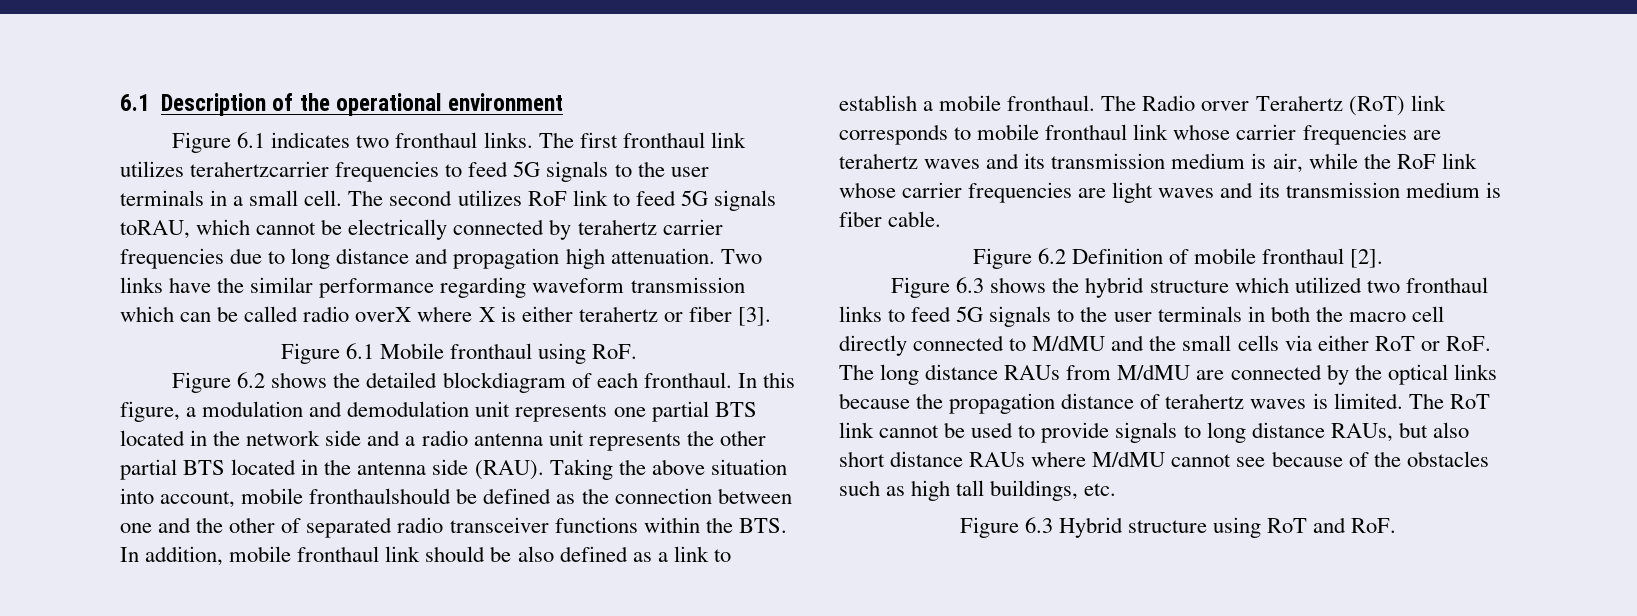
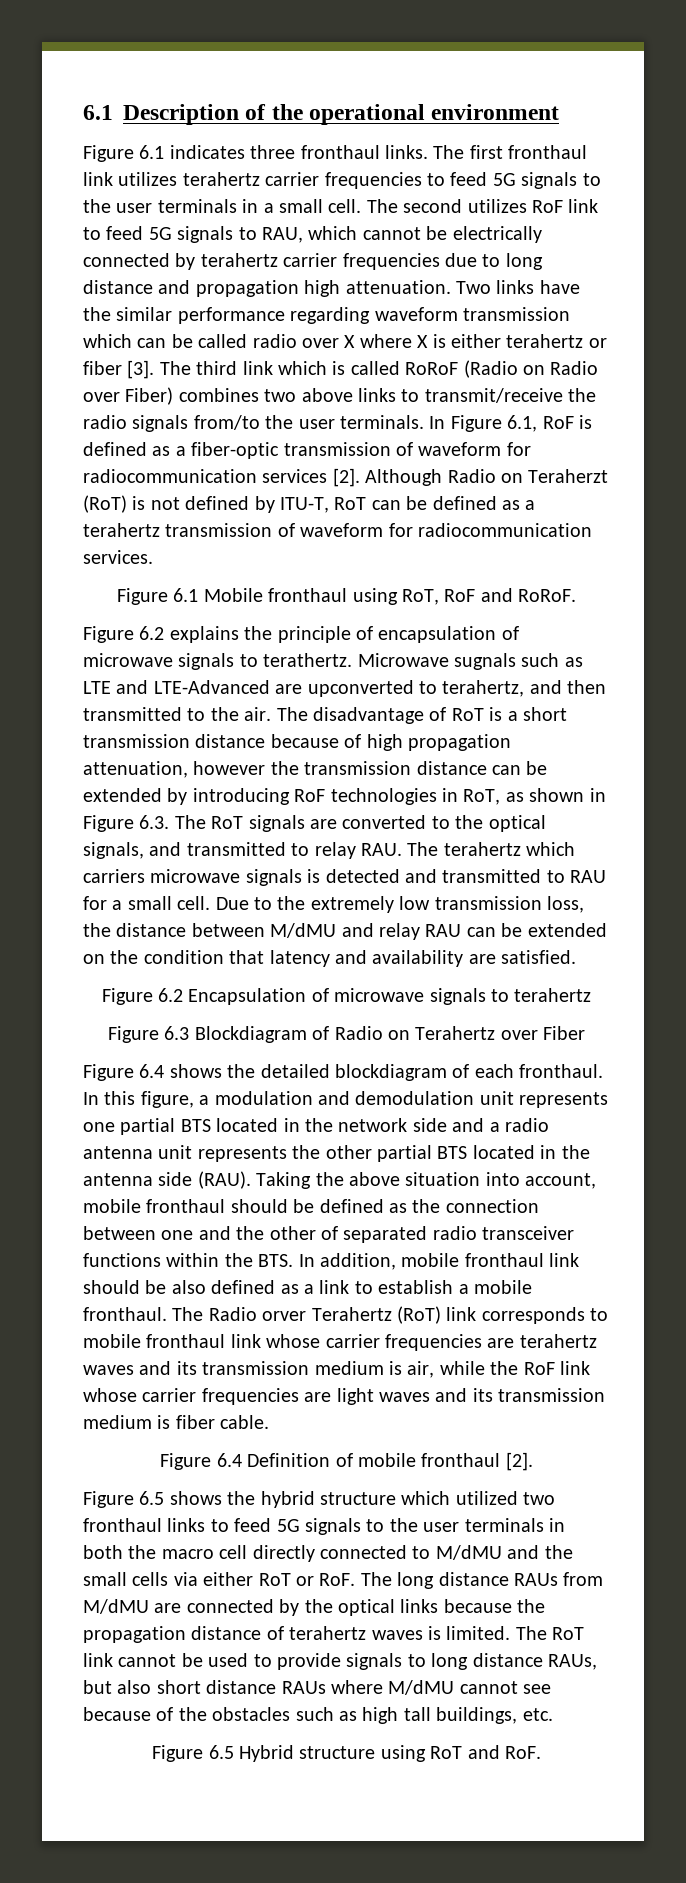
- Figure 6.1 indicates two fronthaul links.
+ Figure 6.1 indicates three fronthaul links.
- The first fronthaul link utilizes terahertzcarrier frequencies to feed 5G signals to the user terminals in a small cell.
+ The first fronthaul link utilizes terahertz carrier frequencies to feed 5G signals to the user terminals in a small cell.
- The second utilizes RoF link to feed 5G signals toRAU, which cannot be electrically connected by terahertz carrier frequencies due to long distance and propagation high attenuation.
+ The second utilizes RoF link to feed 5G signals to RAU, which cannot be electrically connected by terahertz carrier frequencies due to long distance and propagation high attenuation.
- Two links have the similar performance regarding waveform transmission which can be called radio overX where X is either terahertz or fiber [3].
+ Two links have the similar performance regarding waveform transmission which can be called radio over X where X is either terahertz or fiber [3]. The third link which is called RoRoF (Radio on Radio over Fiber) combines two above links to transmit/receive the radio signals from/to the user terminals. In Figure 6.1, RoF is defined as a fiber-optic transmission of waveform for radiocommunication services [2]. Although Radio on Teraherzt (RoT) is not defined by ITU-T, RoT can be defined as a terahertz transmission of waveform for radiocommunication services.
- Figure 6.1 Mobile fronthaul using RoF.
- Figure 6.2 shows the detailed blockdiagram of each fronthaul.
+ Figure 6.1 Mobile fronthaul using RoT, RoF and RoRoF.
+ Figure 6.2 explains the principle of encapsulation of microwave signals to terathertz. Microwave sugnals such as LTE and LTE-Advanced are upconverted to terahertz, and then transmitted to the air. The disadvantage of RoT is a short transmission distance because of high propagation attenuation, however the transmission distance can be extended by introducing RoF technologies in RoT, as shown in Figure 6.3. The RoT signals are converted to the optical signals, and transmitted to relay RAU. The terahertz which carriers microwave signals is detected and transmitted to RAU for a small cell. Due to the extremely low transmission loss, the distance between M/dMU and relay RAU can be extended on the condition that latency and availability are satisfied.
+ Figure 6.2 Encapsulation of microwave signals to terahertz
+ Figure 6.3 Blockdiagram of Radio on Terahertz over Fiber
+ Figure 6.4 shows the detailed blockdiagram of each fronthaul.
- Taking the above situation into account, mobile fronthaulshould be defined as the connection between one and the other of separated radio transceiver functions within the BTS. In addition, mobile fronthaul link should be also defined as a link to establish a mobile fronthaul.
+ Taking the above situation into account, mobile fronthaul should be defined as the connection between one and the other of separated radio transceiver functions within the BTS. In addition, mobile fronthaul link should be also defined as a link to establish a mobile fronthaul.
- Figure 6.2 Definition of mobile fronthaul [2].
+ Figure 6.4 Definition of mobile fronthaul [2].
- Figure 6.3 shows the hybrid structure which utilized two fronthaul links to feed 5G signals to the user terminals in both the macro cell directly connected to M/dMU and the small cells via either RoT or RoF. The long distance RAUs from M/dMU are connected by the optical links because the propagation distance of terahertz waves is limited.
+ Figure 6.5 shows the hybrid structure which utilized two fronthaul links to feed 5G signals to the user terminals in both the macro cell directly connected to M/dMU and the small cells via either RoT or RoF. The long distance RAUs from M/dMU are connected by the optical links because the propagation distance of terahertz waves is limited.
- Figure 6.3 Hybrid structure using RoT and RoF.
+ Figure 6.5 Hybrid structure using RoT and RoF.

